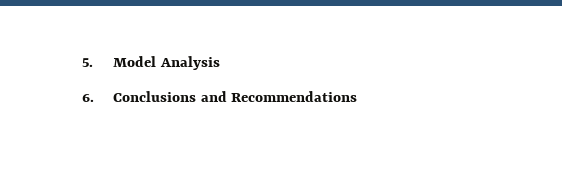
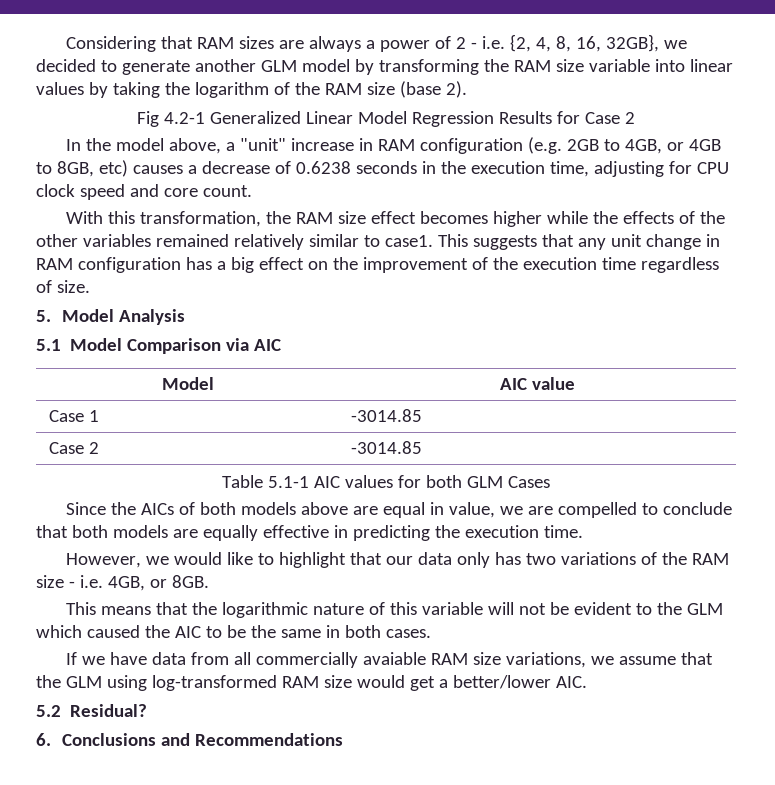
+ Considering that RAM sizes are always a power of 2 - i.e. {2, 4, 8, 16, 32GB}, we decided to generate another GLM model by transforming the RAM size variable into linear values by taking the logarithm of the RAM size (base 2).
+ Fig 4.2-1 Generalized Linear Model Regression Results for Case 2
+ In the model above, a "unit" increase in RAM configuration (e.g. 2GB to 4GB, or 4GB to 8GB, etc) causes a decrease of 0.6238 seconds in the execution time, adjusting for CPU clock speed and core count.
+ With this transformation, the RAM size effect becomes higher while the effects of the other variables remained relatively similar to case1. This suggests that any unit change in RAM configuration has a big effect on the improvement of the execution time regardless of size.
  5. Model Analysis
+ 5.1 Model Comparison via AIC
+ Model | AIC value
+ Case 1 | -3014.85
+ Case 2 | -3014.85
+ Table 5.1-1 AIC values for both GLM Cases
+ Since the AICs of both models above are equal in value, we are compelled to conclude that both models are equally effective in predicting the execution time.
+ However, we would like to highlight that our data only has two variations of the RAM size - i.e. 4GB, or 8GB.
+ This means that the logarithmic nature of this variable will not be evident to the GLM which caused the AIC to be the same in both cases.
+ If we have data from all commercially avaiable RAM size variations, we assume that the GLM using log-transformed RAM size would get a better/lower AIC.
+ 5.2 Residual?

